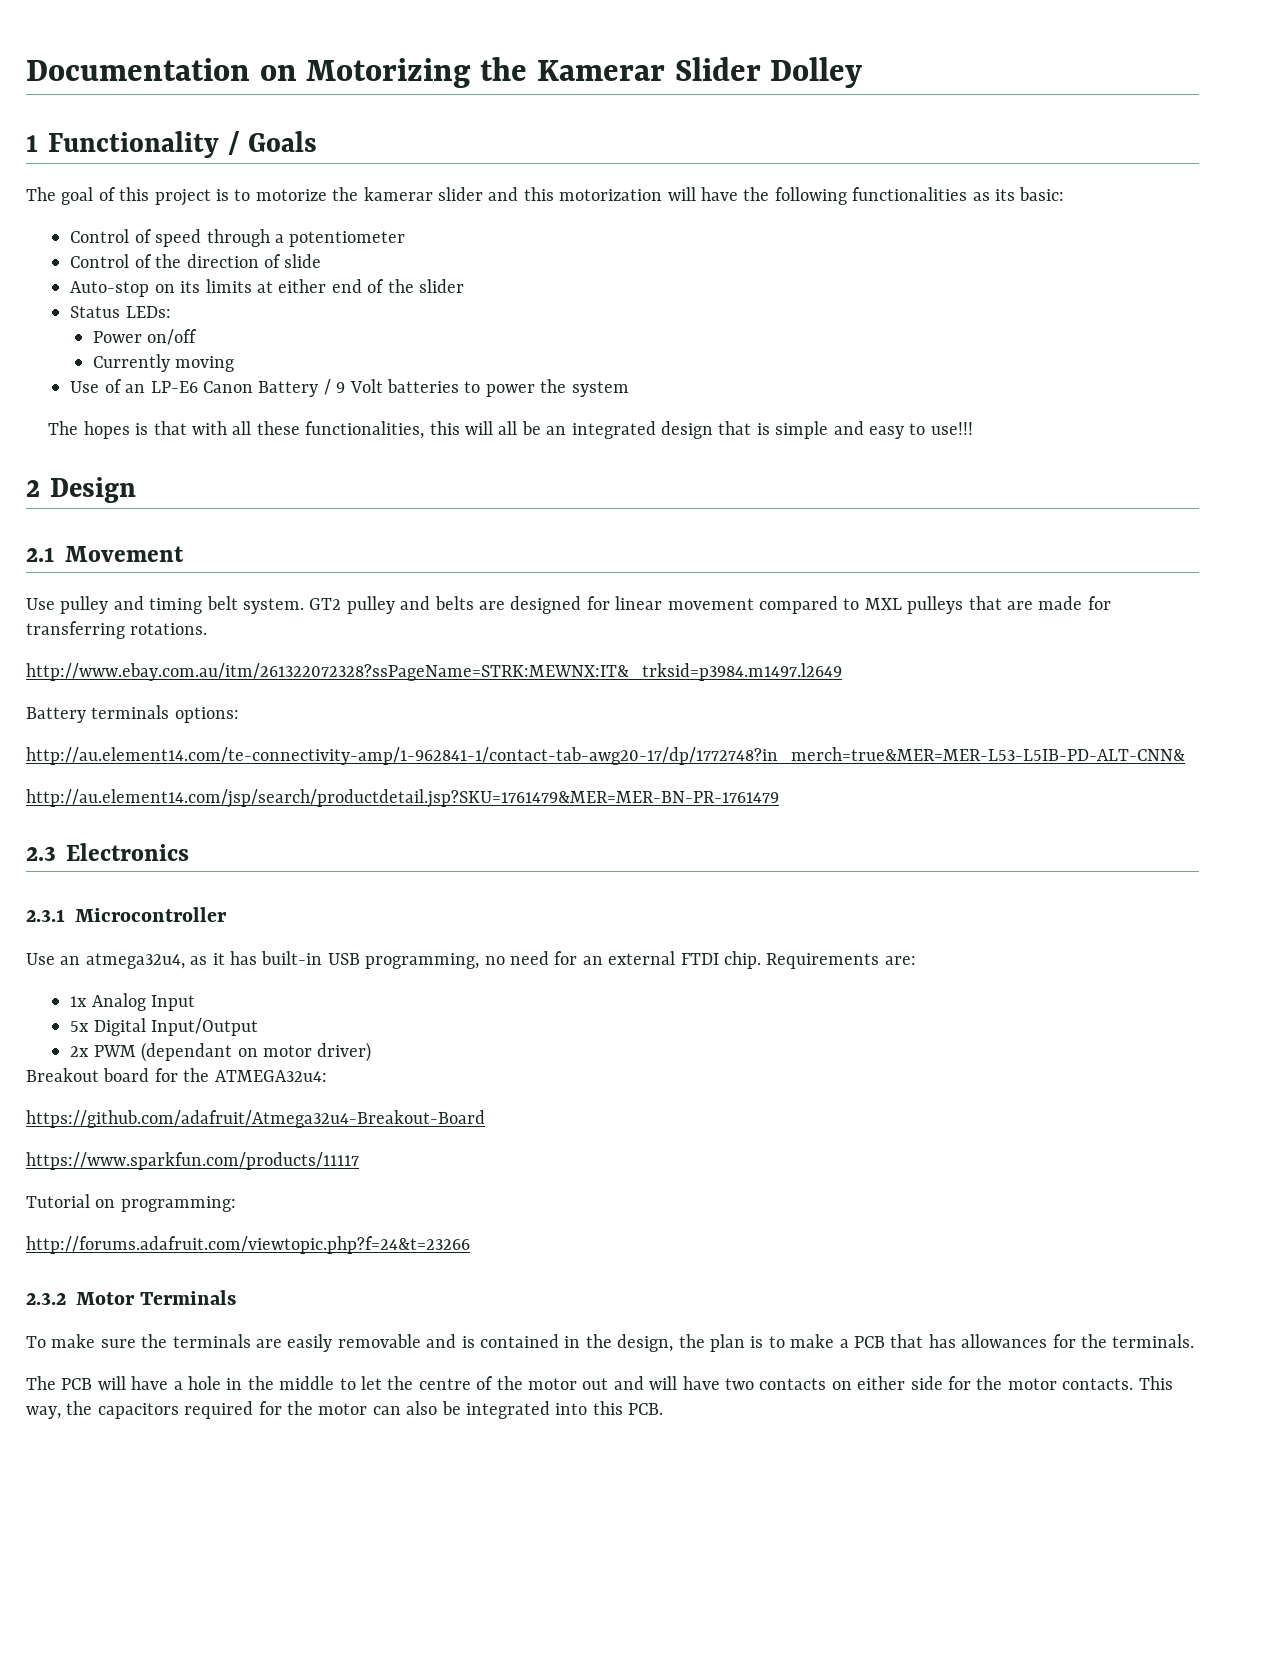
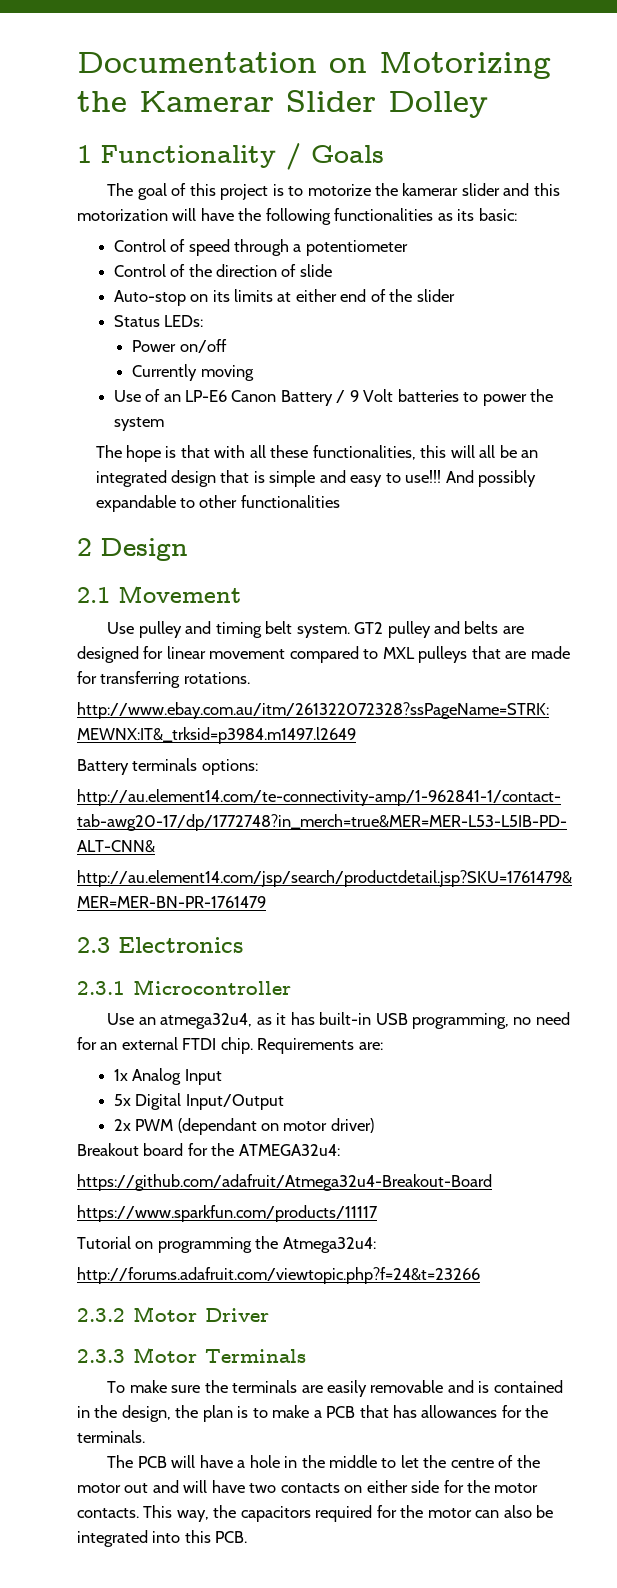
- The hopes is that with all these functionalities, this will all be an integrated design that is simple and easy to use!!!
+ The hope is that with all these functionalities, this will all be an integrated design that is simple and easy to use!!! And possibly expandable to other functionalities
- Tutorial on programming:
+ Tutorial on programming the Atmega32u4:
  http://forums.adafruit.com/viewtopic.php?f=24&t=23266
- 2.3.2 Motor Terminals
+ 2.3.2 Motor Driver
+ 2.3.3 Motor Terminals

